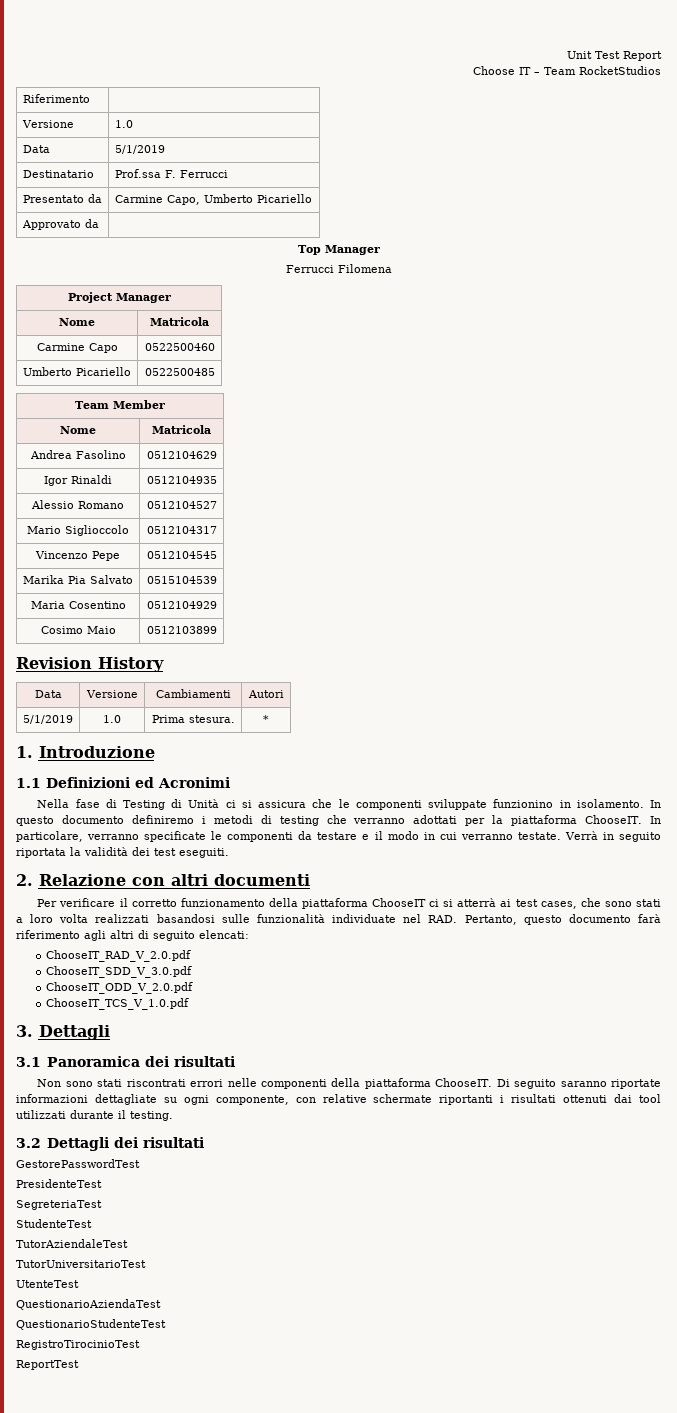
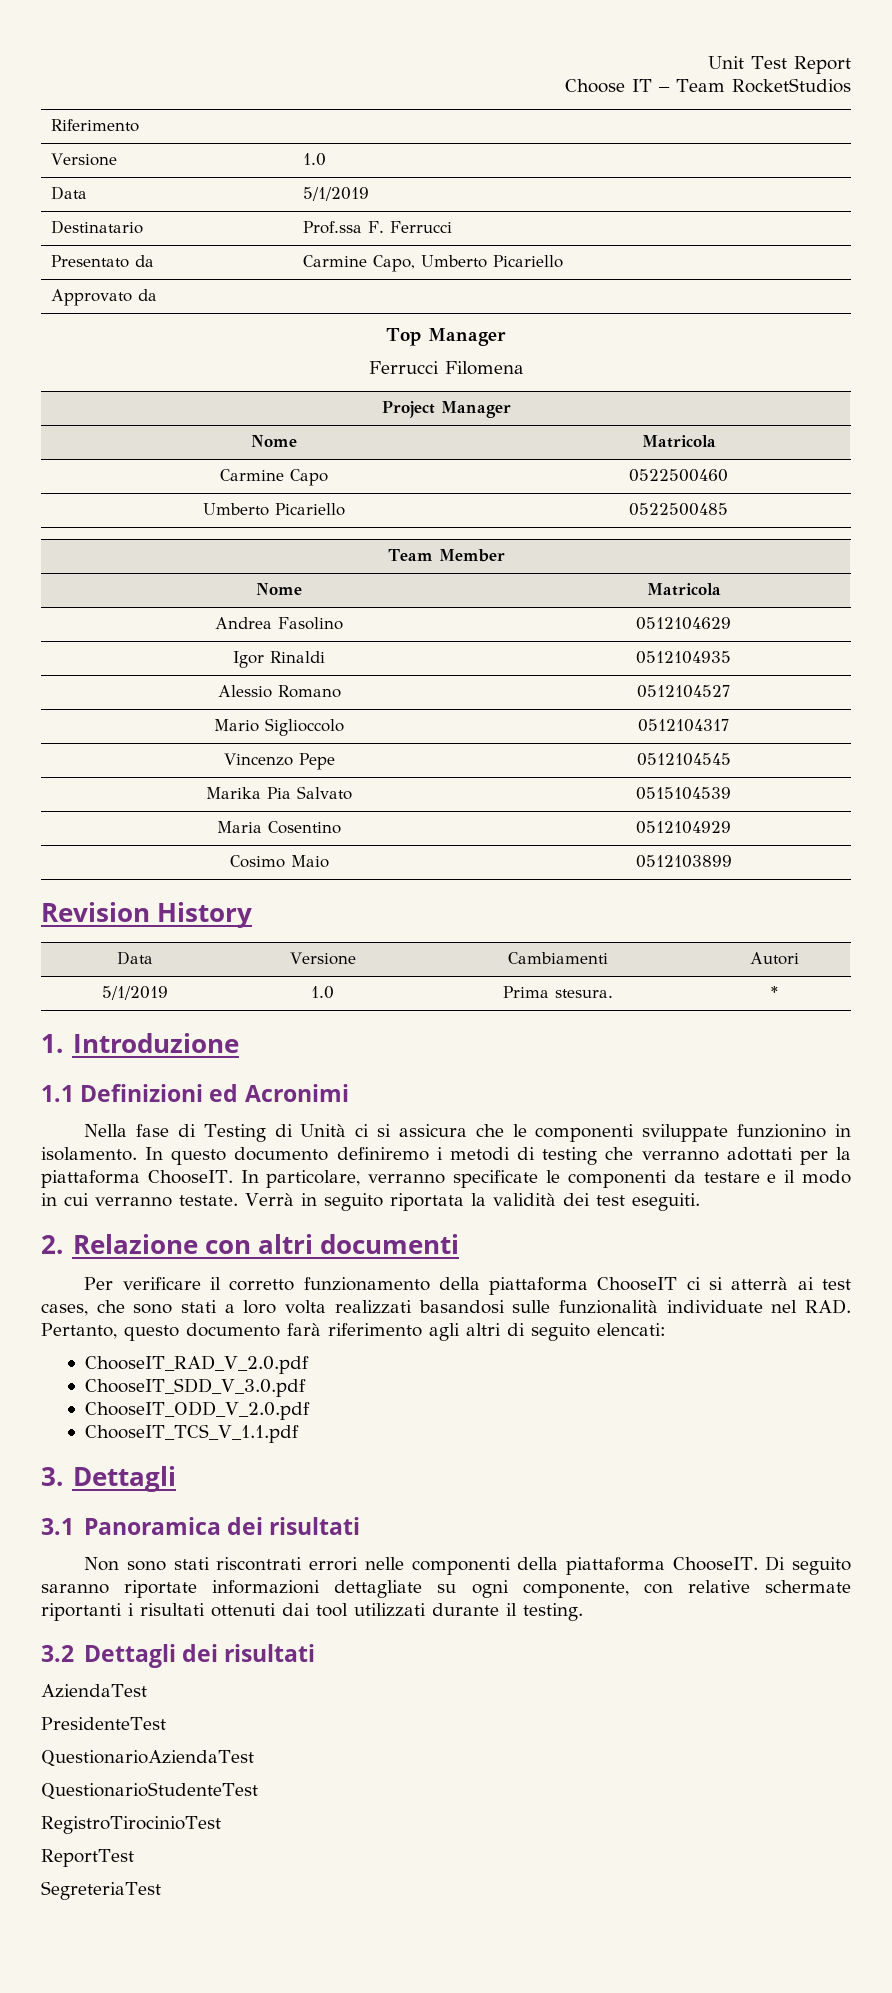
- ChooseIT_TCS_V_1.0.pdf
+ ChooseIT_TCS_V_1.1.pdf
- GestorePasswordTest
+ AziendaTest
- SegreteriaTest
- StudenteTest
- TutorAziendaleTest
- TutorUniversitarioTest
- UtenteTest
+ SegreteriaTest

